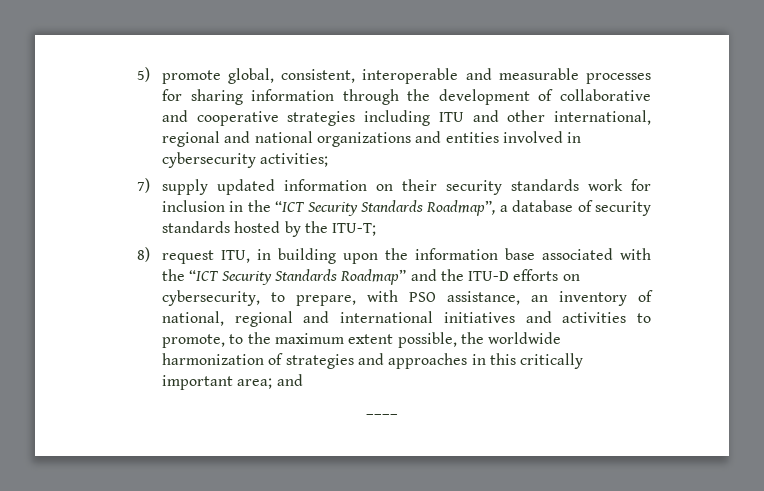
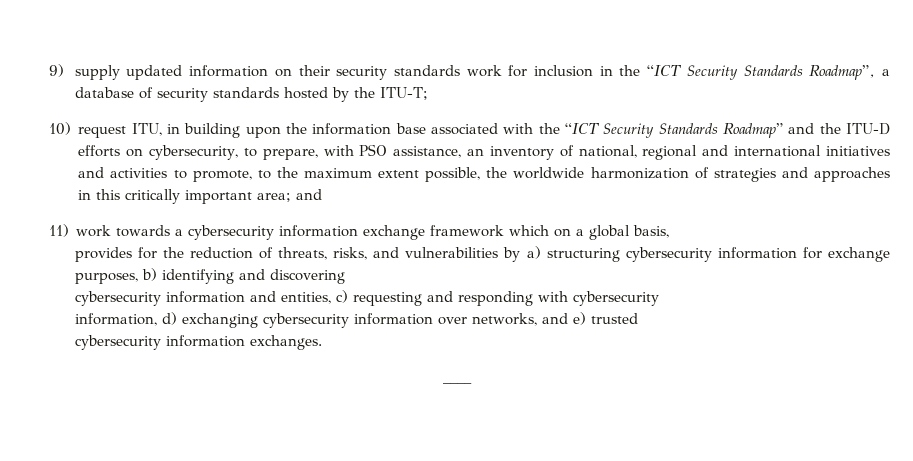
- 5) promote global, consistent, interoperable and measurable processes for sharing information through the development of collaborative and cooperative strategies including ITU and other international, regional and national organizations and entities involved in cybersecurity activities;
- 7) supply updated information on their security standards work for inclusion in the “ICT Security Standards Roadmap”, a database of security standards hosted by the ITU-T;
+ 9) supply updated information on their security standards work for inclusion in the “ICT Security Standards Roadmap”, a database of security standards hosted by the ITU-T;
- 8) request ITU, in building upon the information base associated with the “ICT Security Standards Roadmap” and the ITU-D efforts on cybersecurity, to prepare, with PSO assistance, an inventory of national, regional and international initiatives and activities to promote, to the maximum extent possible, the worldwide harmonization of strategies and approaches in this critically important area; and
+ 10) request ITU, in building upon the information base associated with the “ICT Security Standards Roadmap” and the ITU-D efforts on cybersecurity, to prepare, with PSO assistance, an inventory of national, regional and international initiatives and activities to promote, to the maximum extent possible, the worldwide harmonization of strategies and approaches in this critically important area; and
+ 11) work towards a cybersecurity information exchange framework which on a global basis,
+ provides for the reduction of threats, risks, and vulnerabilities by a) structuring cybersecurity information for exchange purposes, b) identifying and discovering
+ cybersecurity information and entities, c) requesting and responding with cybersecurity
+ information, d) exchanging cybersecurity information over networks, and e) trusted
+ cybersecurity information exchanges.

